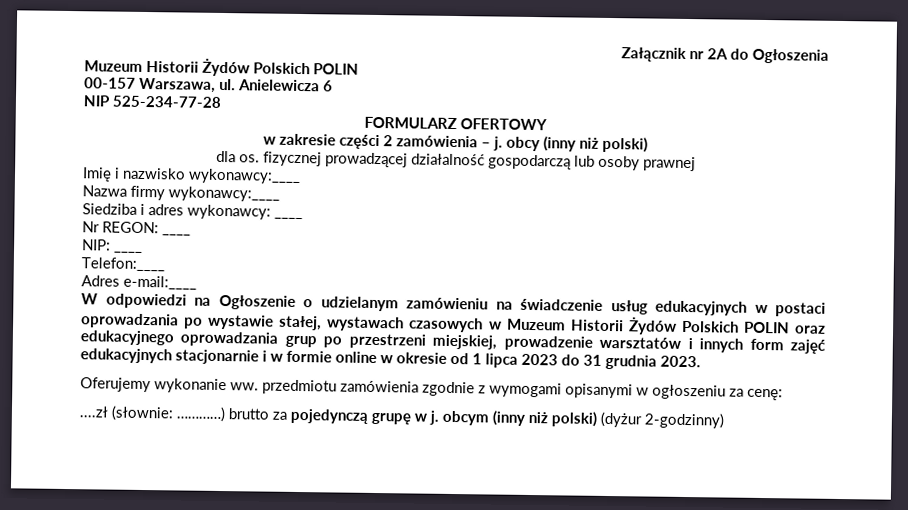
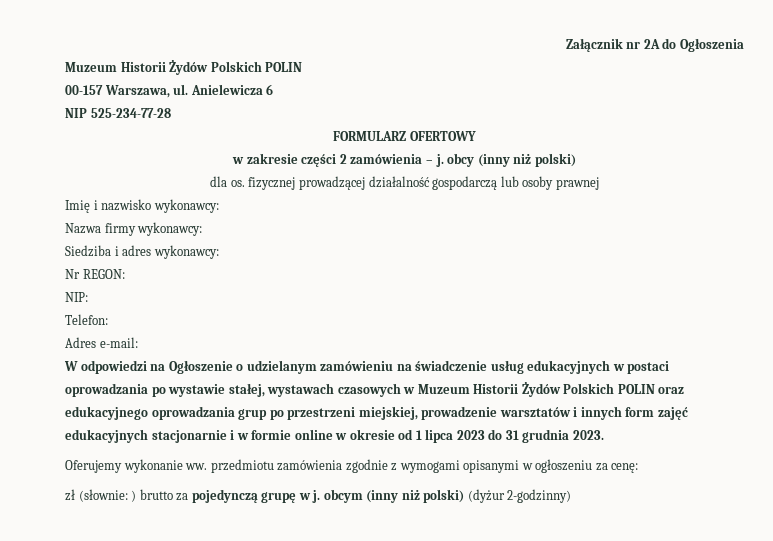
- Imię i nazwisko wykonawcy:____
+ Imię i nazwisko wykonawcy:
- Nazwa firmy wykonawcy:____
+ Nazwa firmy wykonawcy:
- Siedziba i adres wykonawcy: ____
+ Siedziba i adres wykonawcy:
- Nr REGON: ____
+ Nr REGON:
- NIP: ____
- Telefon:____
+ NIP:
+ Telefon:
- Adres e-mail:____
+ Adres e-mail:
- ....zł (słownie: …………) brutto za pojedynczą grupę w j. obcym (inny niż polski) (dyżur 2-godzinny)
+ zł (słownie: ) brutto za pojedynczą grupę w j. obcym (inny niż polski) (dyżur 2-godzinny)

